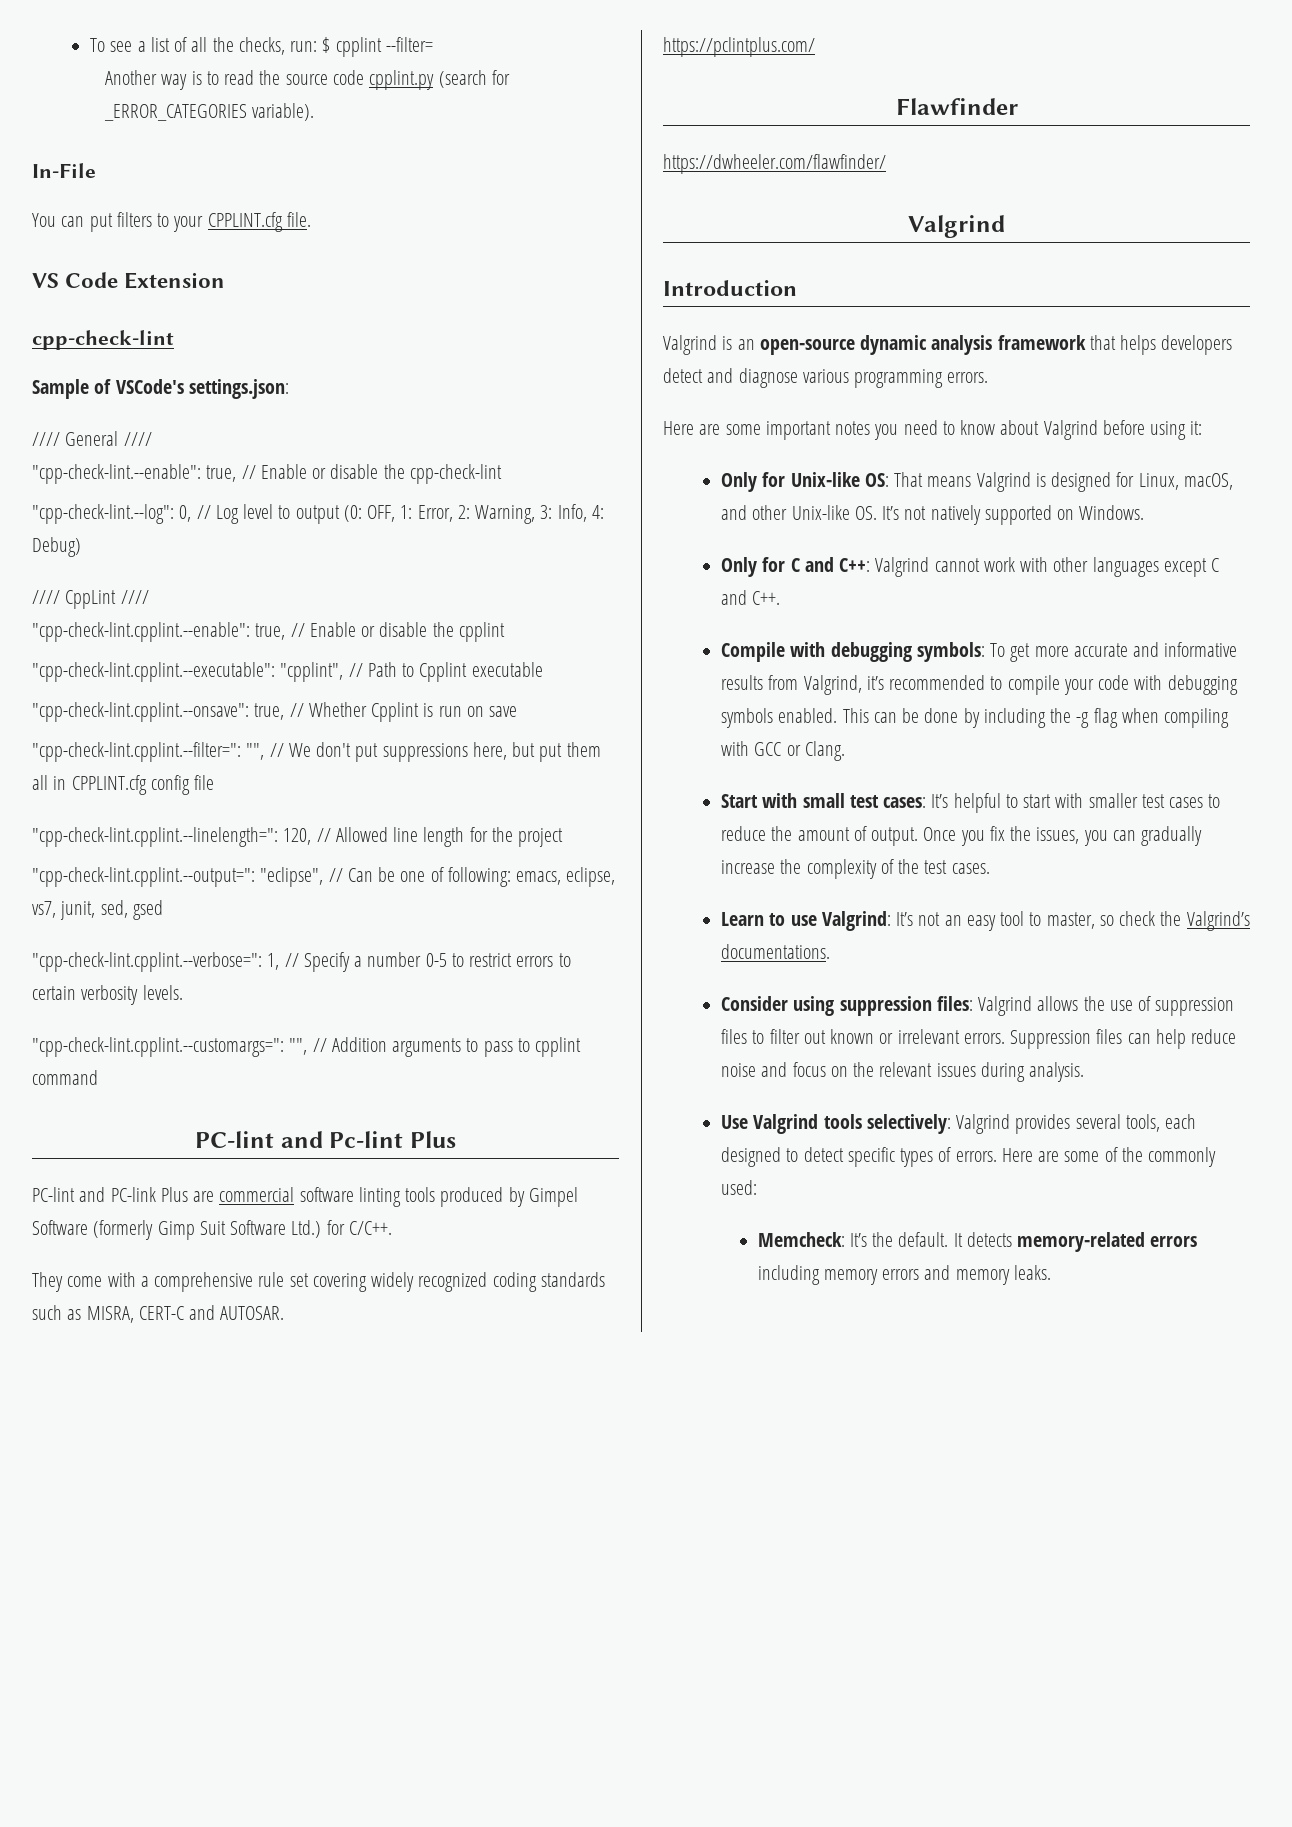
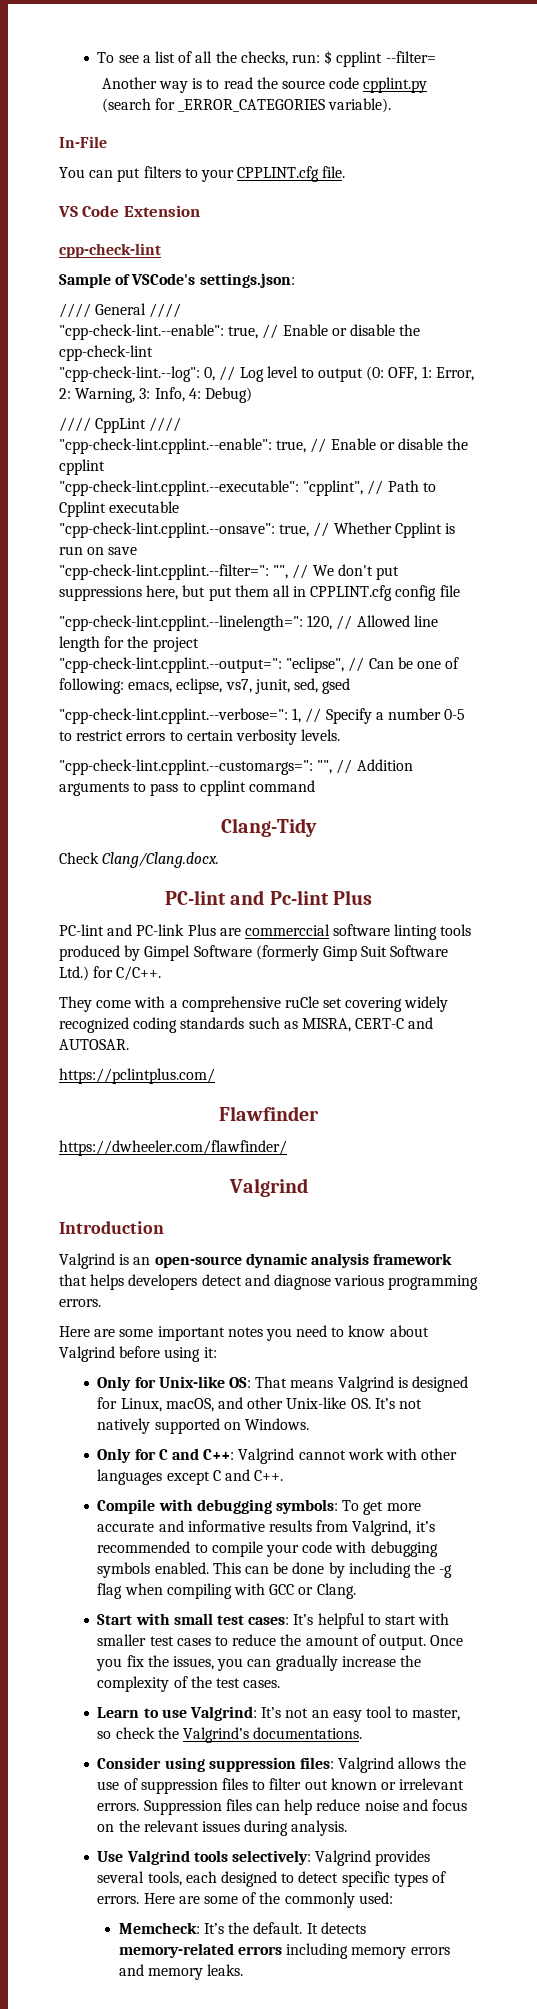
+ Clang-Tidy
+ Check Clang/Clang.docx.
- PC-lint and PC-link Plus are commercial software linting tools produced by Gimpel Software (formerly Gimp Suit Software Ltd.) for C/C++.
+ PC-lint and PC-link Plus are commerccial software linting tools produced by Gimpel Software (formerly Gimp Suit Software Ltd.) for C/C++.
- They come with a comprehensive rule set covering widely recognized coding standards such as MISRA, CERT-C and AUTOSAR.
+ They come with a comprehensive ruCle set covering widely recognized coding standards such as MISRA, CERT-C and AUTOSAR.

